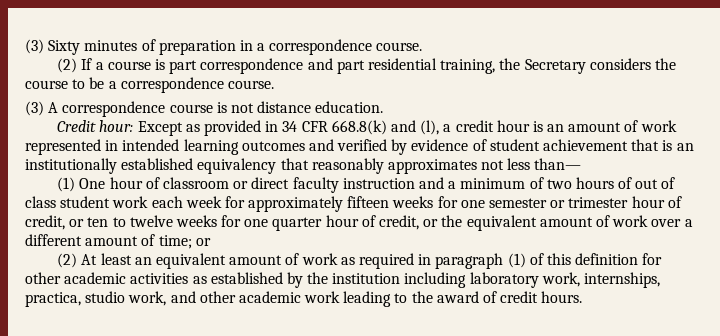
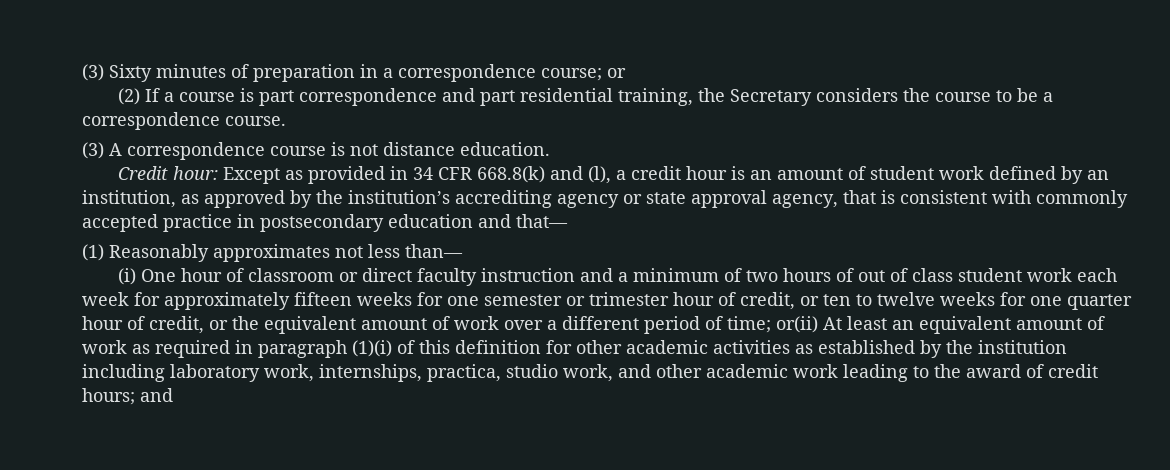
- (3) Sixty minutes of preparation in a correspondence course.
+ (3) Sixty minutes of preparation in a correspondence course; or
- Credit hour: Except as provided in 34 CFR 668.8(k) and (l), a credit hour is an amount of work represented in intended learning outcomes and verified by evidence of student achievement that is an institutionally established equivalency that reasonably approximates not less than—
+ Credit hour: Except as provided in 34 CFR 668.8(k) and (l), a credit hour is an amount of student work defined by an institution, as approved by the institution’s accrediting agency or state approval agency, that is consistent with commonly accepted practice in postsecondary education and that—
+ (1) Reasonably approximates not less than—
- (1) One hour of classroom or direct faculty instruction and a minimum of two hours of out of class student work each week for approximately fifteen weeks for one semester or trimester hour of credit, or ten to twelve weeks for one quarter hour of credit, or the equivalent amount of work over a different amount of time; or
- (2) At least an equivalent amount of work as required in paragraph (1) of this definition for other academic activities as established by the institution including laboratory work, internships, practica, studio work, and other academic work leading to the award of credit hours.
+ (i) One hour of classroom or direct faculty instruction and a minimum of two hours of out of class student work each week for approximately fifteen weeks for one semester or trimester hour of credit, or ten to twelve weeks for one quarter hour of credit, or the equivalent amount of work over a different period of time; or(ii) At least an equivalent amount of work as required in paragraph (1)(i) of this definition for other academic activities as established by the institution including laboratory work, internships, practica, studio work, and other academic work leading to the award of credit hours; and

